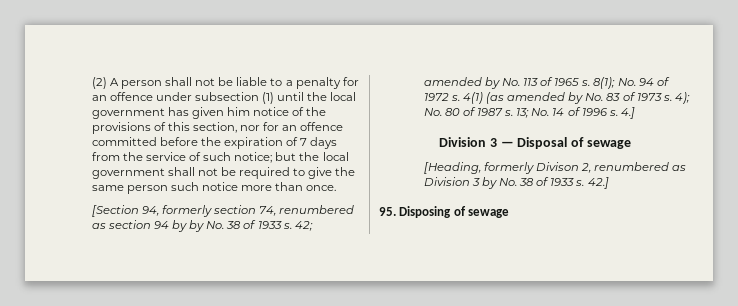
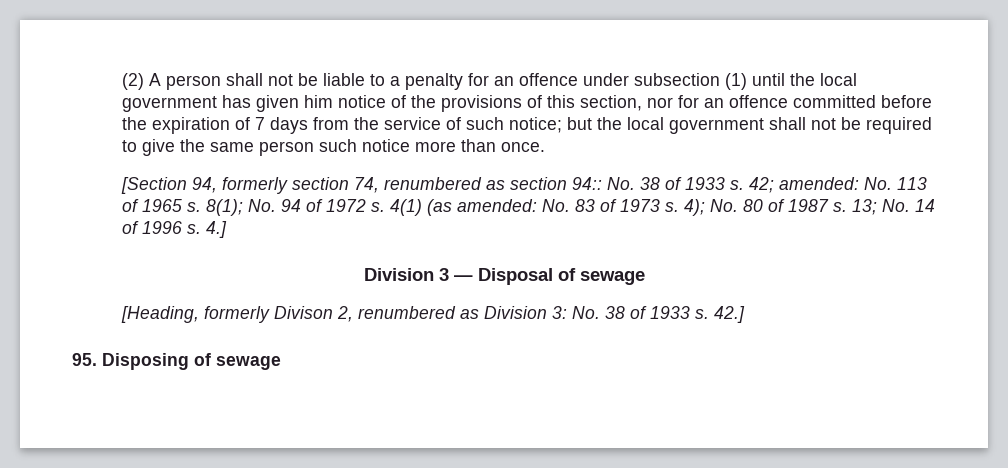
- [Section 94, formerly section 74, renumbered as section 94 by by No. 38 of 1933 s.
+ [Section 94, formerly section 74, renumbered as section 94:: No. 38 of 1933 s.
- 42; amended by No. 113 of 1965 s.
+ 42; amended: No. 113 of 1965 s.
- 4(1) (as amended by No. 83 of 1973 s.
+ 4(1) (as amended: No. 83 of 1973 s.
- [Heading, formerly Divison 2, renumbered as Division 3 by No. 38 of 1933 s.
+ [Heading, formerly Divison 2, renumbered as Division 3: No. 38 of 1933 s.

